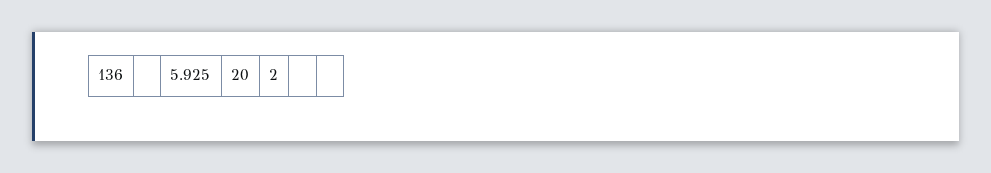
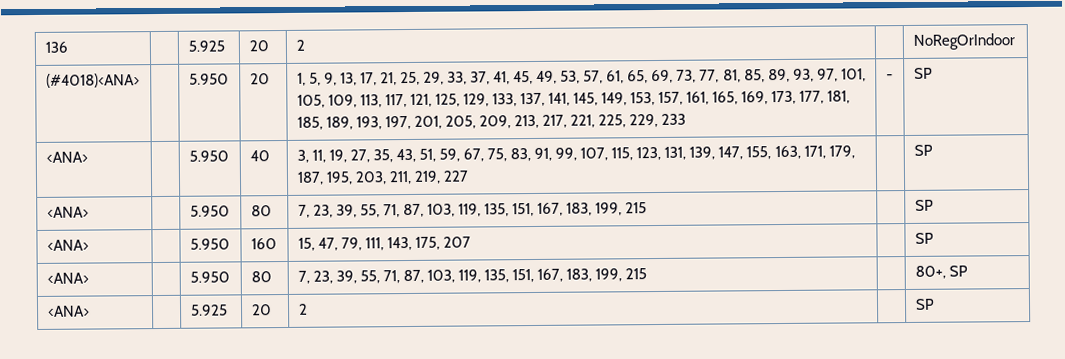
- 136 | | 5.925 | 20 | 2 | |
+ 136 | | 5.925 | 20 | 2 | | NoRegOrIndoor
+ (#4018)<ANA> | | 5.950 | 20 | 1, 5, 9, 13, 17, 21, 25, 29, 33, 37, 41, 45, 49, 53, 57, 61, 65, 69, 73, 77, 81, 85, 89, 93, 97, 101, 105, 109, 113, 117, 121, 125, 129, 133, 137, 141, 145, 149, 153, 157, 161, 165, 169, 173, 177, 181, 185, 189, 193, 197, 201, 205, 209, 213, 217, 221, 225, 229, 233 | - | SP
+ <ANA> | | 5.950 | 40 | 3, 11, 19, 27, 35, 43, 51, 59, 67, 75, 83, 91, 99, 107, 115, 123, 131, 139, 147, 155, 163, 171, 179, 187, 195, 203, 211, 219, 227 | | SP
+ <ANA> | | 5.950 | 80 | 7, 23, 39, 55, 71, 87, 103, 119, 135, 151, 167, 183, 199, 215 | | SP
+ <ANA> | | 5.950 | 160 | 15, 47, 79, 111, 143, 175, 207 | | SP
+ <ANA> | | 5.950 | 80 | 7, 23, 39, 55, 71, 87, 103, 119, 135, 151, 167, 183, 199, 215 | | 80+, SP
+ <ANA> | | 5.925 | 20 | 2 | | SP

